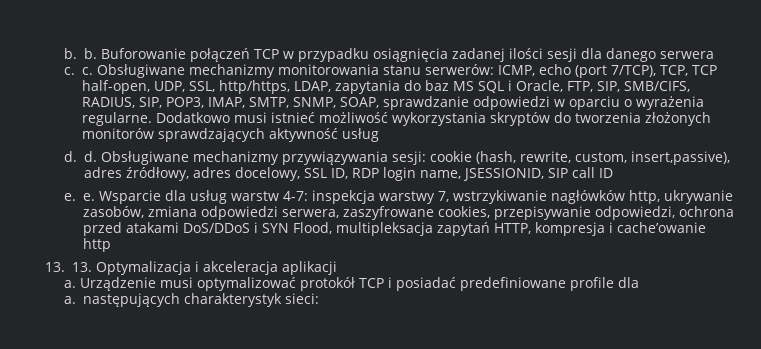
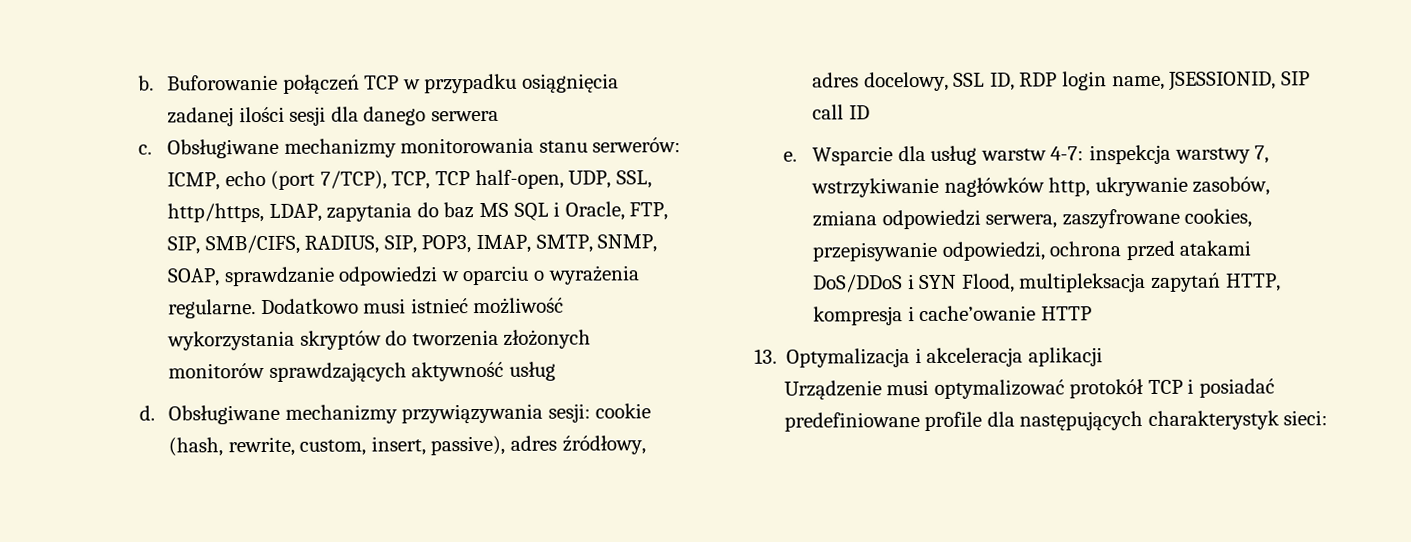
- b. b.
+ b.
- c. c.
+ c.
- d. d.
+ d.
- Obsługiwane mechanizmy przywiązywania sesji: cookie (hash, rewrite, custom, insert,passive), adres źródłowy, adres docelowy, SSL ID, RDP login name, JSESSIONID, SIP call ID
+ Obsługiwane mechanizmy przywiązywania sesji: cookie (hash, rewrite, custom, insert, passive), adres źródłowy, adres docelowy, SSL ID, RDP login name, JSESSIONID, SIP call ID
- e. e.
+ e.
- Wsparcie dla usług warstw 4-7: inspekcja warstwy 7, wstrzykiwanie nagłówków http, ukrywanie zasobów, zmiana odpowiedzi serwera, zaszyfrowane cookies, przepisywanie odpowiedzi, ochrona przed atakami DoS/DDoS i SYN Flood, multipleksacja zapytań HTTP, kompresja i cache’owanie http
- 13. 13. Optymalizacja i akceleracja aplikacji
- a. Urządzenie musi optymalizować protokół TCP i posiadać predefiniowane profile dla
- a. następujących charakterystyk sieci:
+ Wsparcie dla usług warstw 4-7: inspekcja warstwy 7, wstrzykiwanie nagłówków http, ukrywanie zasobów, zmiana odpowiedzi serwera, zaszyfrowane cookies, przepisywanie odpowiedzi, ochrona przed atakami DoS/DDoS i SYN Flood, multipleksacja zapytań HTTP, kompresja i cache’owanie HTTP
+ 13. Optymalizacja i akceleracja aplikacji
+ Urządzenie musi optymalizować protokół TCP i posiadać predefiniowane profile dla następujących charakterystyk sieci:

